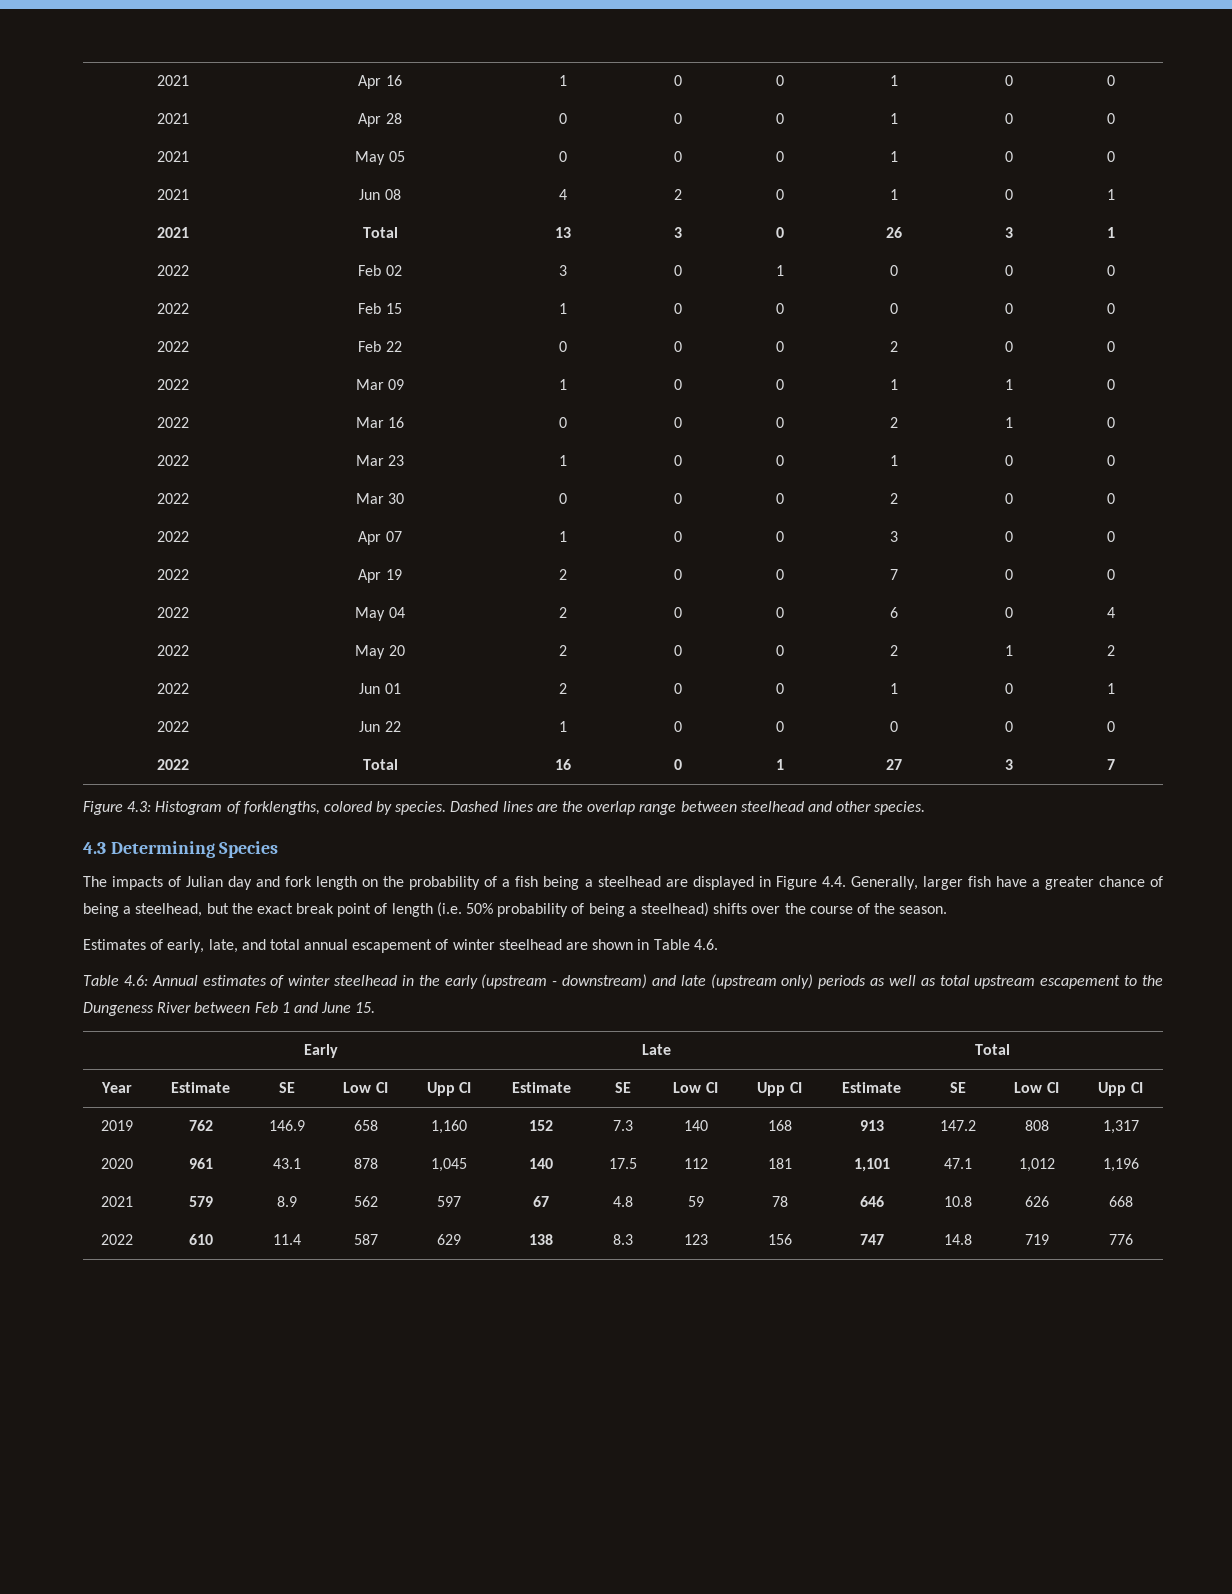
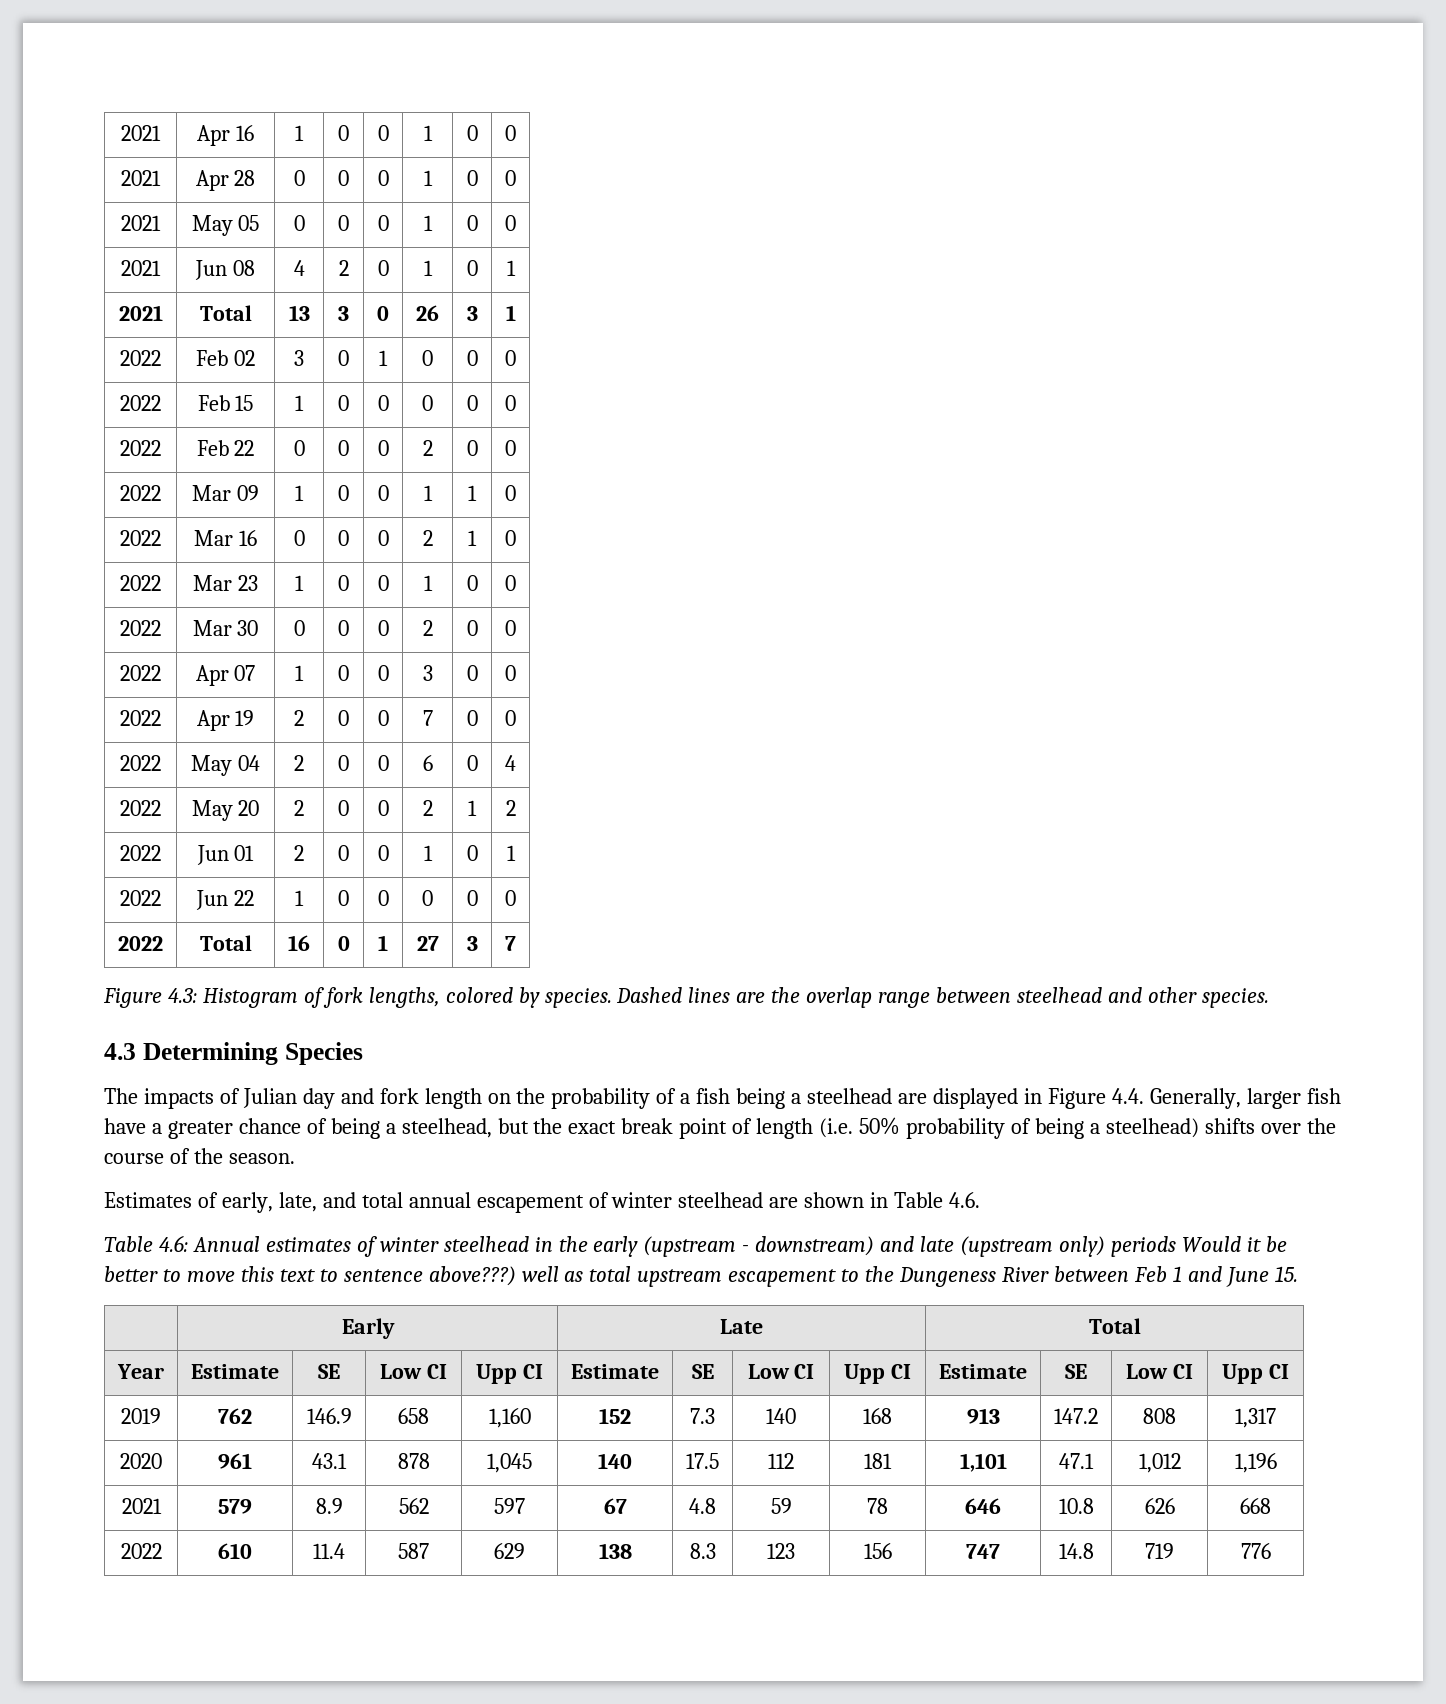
- Figure 4.3: Histogram of forklengths, colored by species.
+ Figure 4.3: Histogram of fork lengths, colored by species.
- Table 4.6: Annual estimates of winter steelhead in the early (upstream - downstream) and late (upstream only) periods as well as total upstream escapement to the Dungeness River between Feb 1 and June 15.
+ Table 4.6: Annual estimates of winter steelhead in the early (upstream - downstream) and late (upstream only) periods Would it be better to move this text to sentence above???) well as total upstream escapement to the Dungeness River between Feb 1 and June 15.

